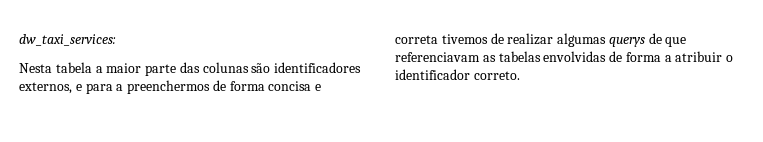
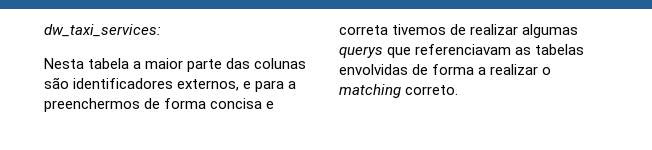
- Nesta tabela a maior parte das colunas são identificadores externos, e para a preenchermos de forma concisa e correta tivemos de realizar algumas querys de que referenciavam as tabelas envolvidas de forma a atribuir o identificador correto.
+ Nesta tabela a maior parte das colunas são identificadores externos, e para a preenchermos de forma concisa e correta tivemos de realizar algumas querys que referenciavam as tabelas envolvidas de forma a realizar o matching correto.

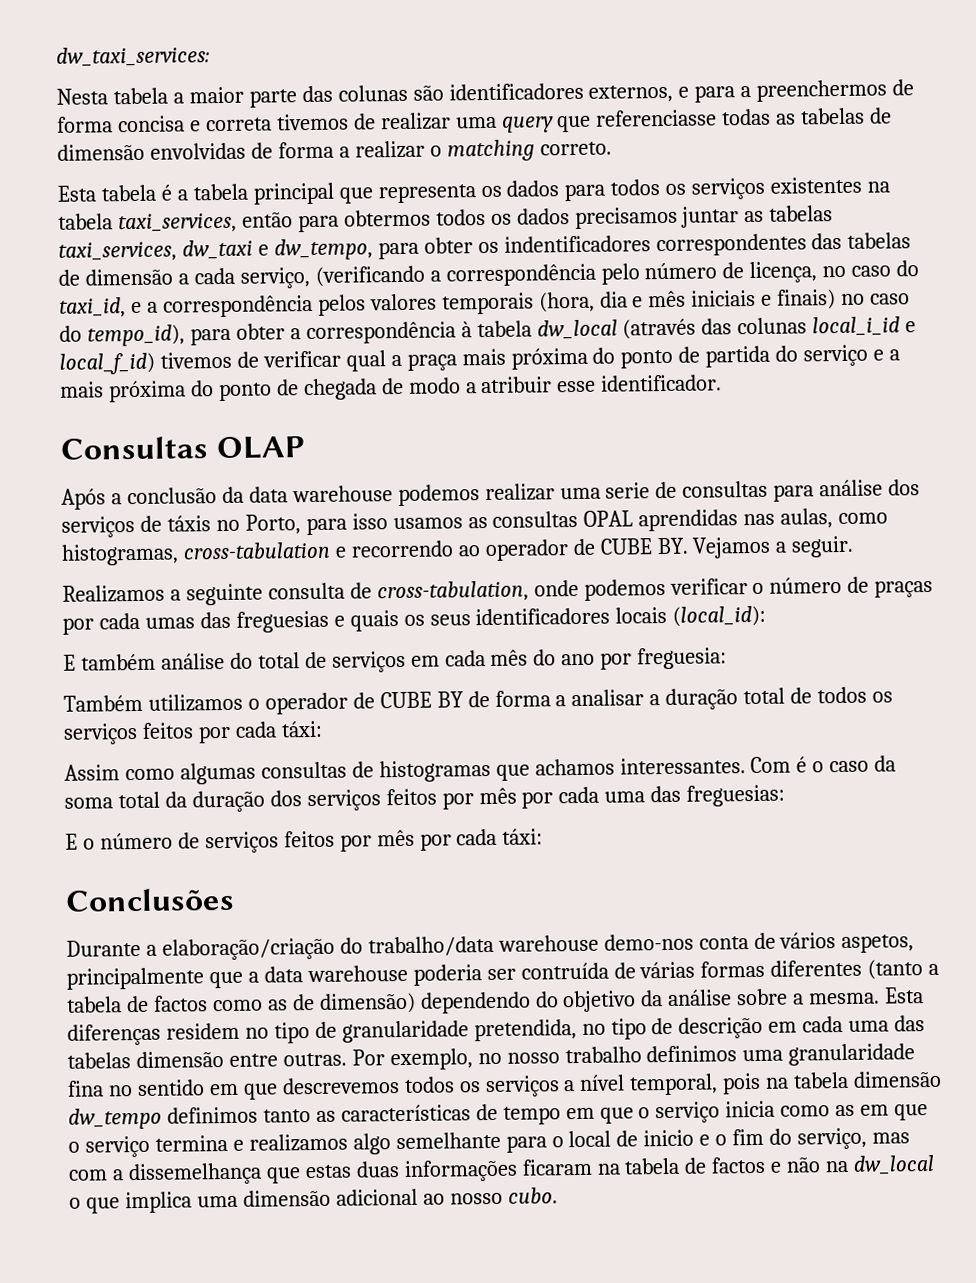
- Nesta tabela a maior parte das colunas são identificadores externos, e para a preenchermos de forma concisa e correta tivemos de realizar algumas querys que referenciavam as tabelas envolvidas de forma a realizar o matching correto.
+ Nesta tabela a maior parte das colunas são identificadores externos, e para a preenchermos de forma concisa e correta tivemos de realizar uma query que referenciasse todas as tabelas de dimensão envolvidas de forma a realizar o matching correto.
+ Esta tabela é a tabela principal que representa os dados para todos os serviços existentes na tabela taxi_services, então para obtermos todos os dados precisamos juntar as tabelas taxi_services, dw_taxi e dw_tempo, para obter os indentificadores correspondentes das tabelas de dimensão a cada serviço, (verificando a correspondência pelo número de licença, no caso do taxi_id, e a correspondência pelos valores temporais (hora, dia e mês iniciais e finais) no caso do tempo_id), para obter a correspondência à tabela dw_local (através das colunas local_i_id e local_f_id) tivemos de verificar qual a praça mais próxima do ponto de partida do serviço e a mais próxima do ponto de chegada de modo a atribuir esse identificador.
+ Consultas OLAP
+ Após a conclusão da data warehouse podemos realizar uma serie de consultas para análise dos serviços de táxis no Porto, para isso usamos as consultas OPAL aprendidas nas aulas, como histogramas, cross-tabulation e recorrendo ao operador de CUBE BY. Vejamos a seguir.
+ Realizamos a seguinte consulta de cross-tabulation, onde podemos verificar o número de praças por cada umas das freguesias e quais os seus identificadores locais (local_id):
+ E também análise do total de serviços em cada mês do ano por freguesia:
+ Também utilizamos o operador de CUBE BY de forma a analisar a duração total de todos os serviços feitos por cada táxi:
+ Assim como algumas consultas de histogramas que achamos interessantes. Com é o caso da soma total da duração dos serviços feitos por mês por cada uma das freguesias:
+ E o número de serviços feitos por mês por cada táxi:
+ Conclusões
+ Durante a elaboração/criação do trabalho/data warehouse demo-nos conta de vários aspetos, principalmente que a data warehouse poderia ser contruída de várias formas diferentes (tanto a tabela de factos como as de dimensão) dependendo do objetivo da análise sobre a mesma. Esta diferenças residem no tipo de granularidade pretendida, no tipo de descrição em cada uma das tabelas dimensão entre outras. Por exemplo, no nosso trabalho definimos uma granularidade fina no sentido em que descrevemos todos os serviços a nível temporal, pois na tabela dimensão dw_tempo definimos tanto as características de tempo em que o serviço inicia como as em que o serviço termina e realizamos algo semelhante para o local de inicio e o fim do serviço, mas com a dissemelhança que estas duas informações ficaram na tabela de factos e não na dw_local o que implica uma dimensão adicional ao nosso cubo.

